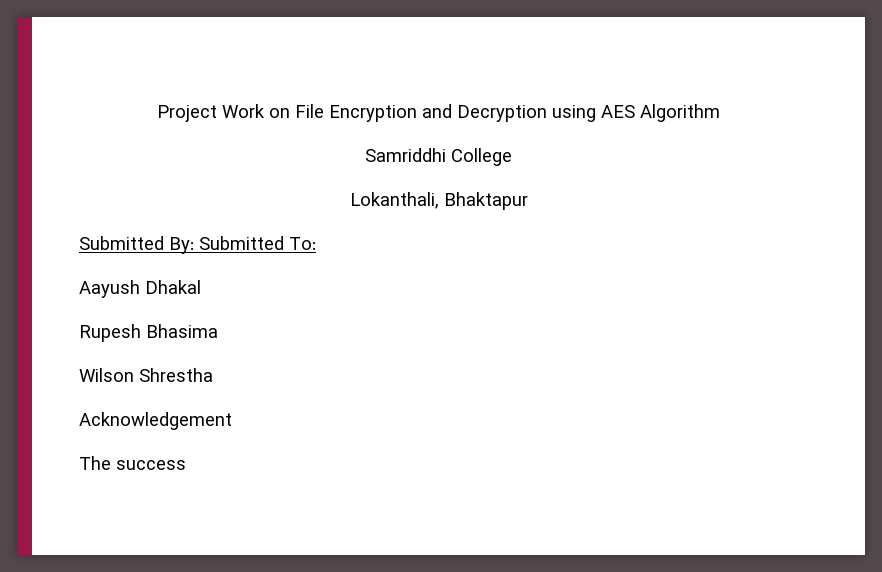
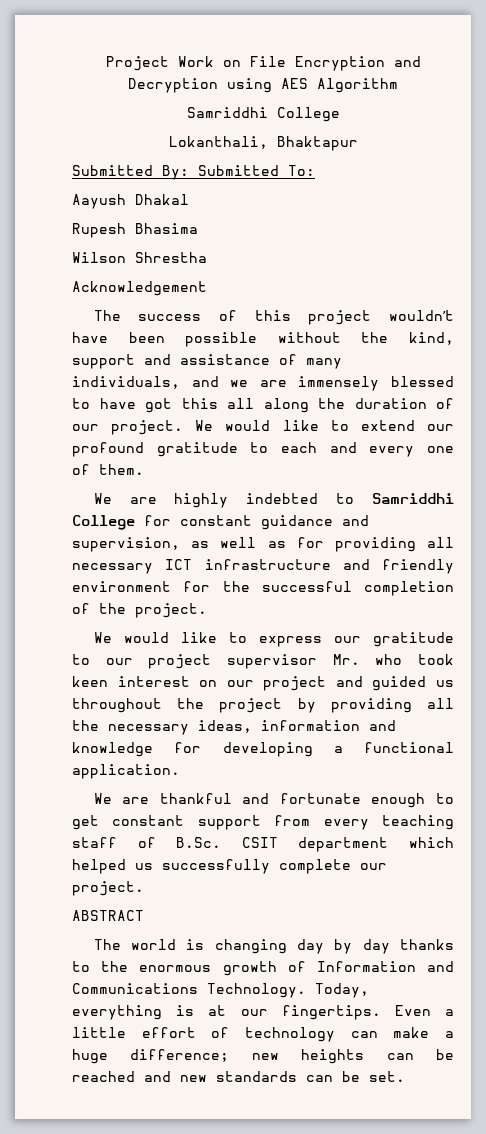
- The success
+ The success of this project wouldn’t have been possible without the kind, support and assistance of many individuals, and we are immensely blessed to have got this all along the duration of our project. We would like to extend our profound gratitude to each and every one of them.
+ We are highly indebted to Samriddhi College for constant guidance and supervision, as well as for providing all necessary ICT infrastructure and friendly environment for the successful completion of the project.
+ We would like to express our gratitude to our project supervisor Mr. who took keen interest on our project and guided us throughout the project by providing all the necessary ideas, information and knowledge for developing a functional application.
+ We are thankful and fortunate enough to get constant support from every teaching staff of B.Sc. CSIT department which helped us successfully complete our project.
+ ABSTRACT
+ The world is changing day by day thanks to the enormous growth of Information and Communications Technology. Today, everything is at our fingertips. Even a little effort of technology can make a huge difference; new heights can be reached and new standards can be set.

